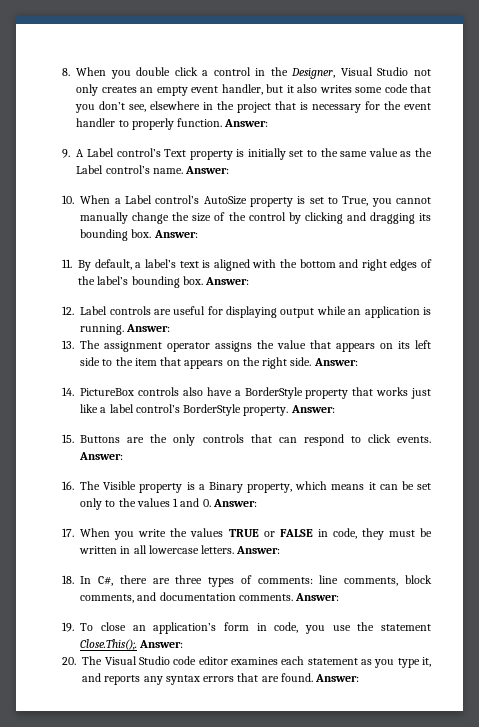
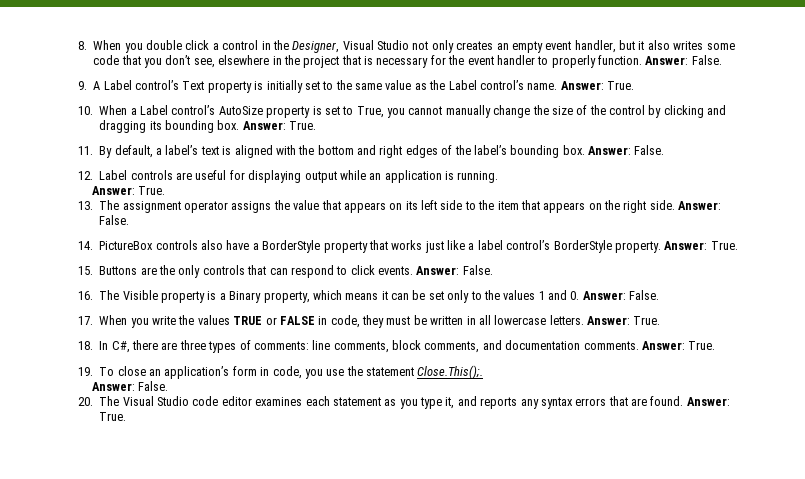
- 8. When you double click a control in the Designer, Visual Studio not only creates an empty event handler, but it also writes some code that you don’t see, elsewhere in the project that is necessary for the event handler to properly function. Answer:
+ 8. When you double click a control in the Designer, Visual Studio not only creates an empty event handler, but it also writes some code that you don’t see, elsewhere in the project that is necessary for the event handler to properly function. Answer: False.
- 9. A Label control’s Text property is initially set to the same value as the Label control’s name. Answer:
+ 9. A Label control’s Text property is initially set to the same value as the Label control’s name. Answer: True.
- 10. When a Label control’s AutoSize property is set to True, you cannot manually change the size of the control by clicking and dragging its bounding box. Answer:
+ 10. When a Label control’s AutoSize property is set to True, you cannot manually change the size of the control by clicking and dragging its bounding box. Answer: True.
- 11. By default, a label’s text is aligned with the bottom and right edges of the label’s bounding box. Answer:
+ 11. By default, a label’s text is aligned with the bottom and right edges of the label’s bounding box. Answer: False.
- 12. Label controls are useful for displaying output while an application is running. Answer:
+ 12. Label controls are useful for displaying output while an application is running.
+ Answer: True.
- 13. The assignment operator assigns the value that appears on its left side to the item that appears on the right side. Answer:
+ 13. The assignment operator assigns the value that appears on its left side to the item that appears on the right side. Answer: False.
- 14. PictureBox controls also have a BorderStyle property that works just like a label control’s BorderStyle property. Answer:
+ 14. PictureBox controls also have a BorderStyle property that works just like a label control’s BorderStyle property. Answer: True.
- 15. Buttons are the only controls that can respond to click events. Answer:
+ 15. Buttons are the only controls that can respond to click events. Answer: False.
- 16. The Visible property is a Binary property, which means it can be set only to the values 1 and 0. Answer:
+ 16. The Visible property is a Binary property, which means it can be set only to the values 1 and 0. Answer: False.
- 17. When you write the values TRUE or FALSE in code, they must be written in all lowercase letters. Answer:
+ 17. When you write the values TRUE or FALSE in code, they must be written in all lowercase letters. Answer: True.
- 18. In C#, there are three types of comments: line comments, block comments, and documentation comments. Answer:
+ 18. In C#, there are three types of comments: line comments, block comments, and documentation comments. Answer: True.
- 19. To close an application’s form in code, you use the statement Close.This();. Answer:
+ 19. To close an application’s form in code, you use the statement Close.This();.
+ Answer: False.
- 20. The Visual Studio code editor examines each statement as you type it, and reports any syntax errors that are found. Answer:
+ 20. The Visual Studio code editor examines each statement as you type it, and reports any syntax errors that are found. Answer: True.

